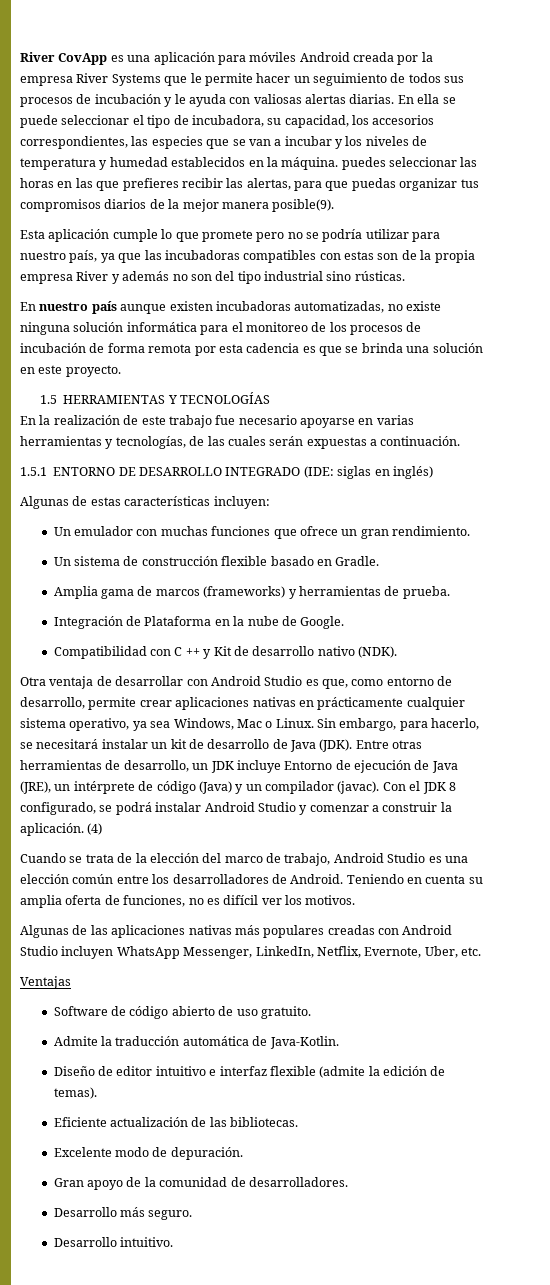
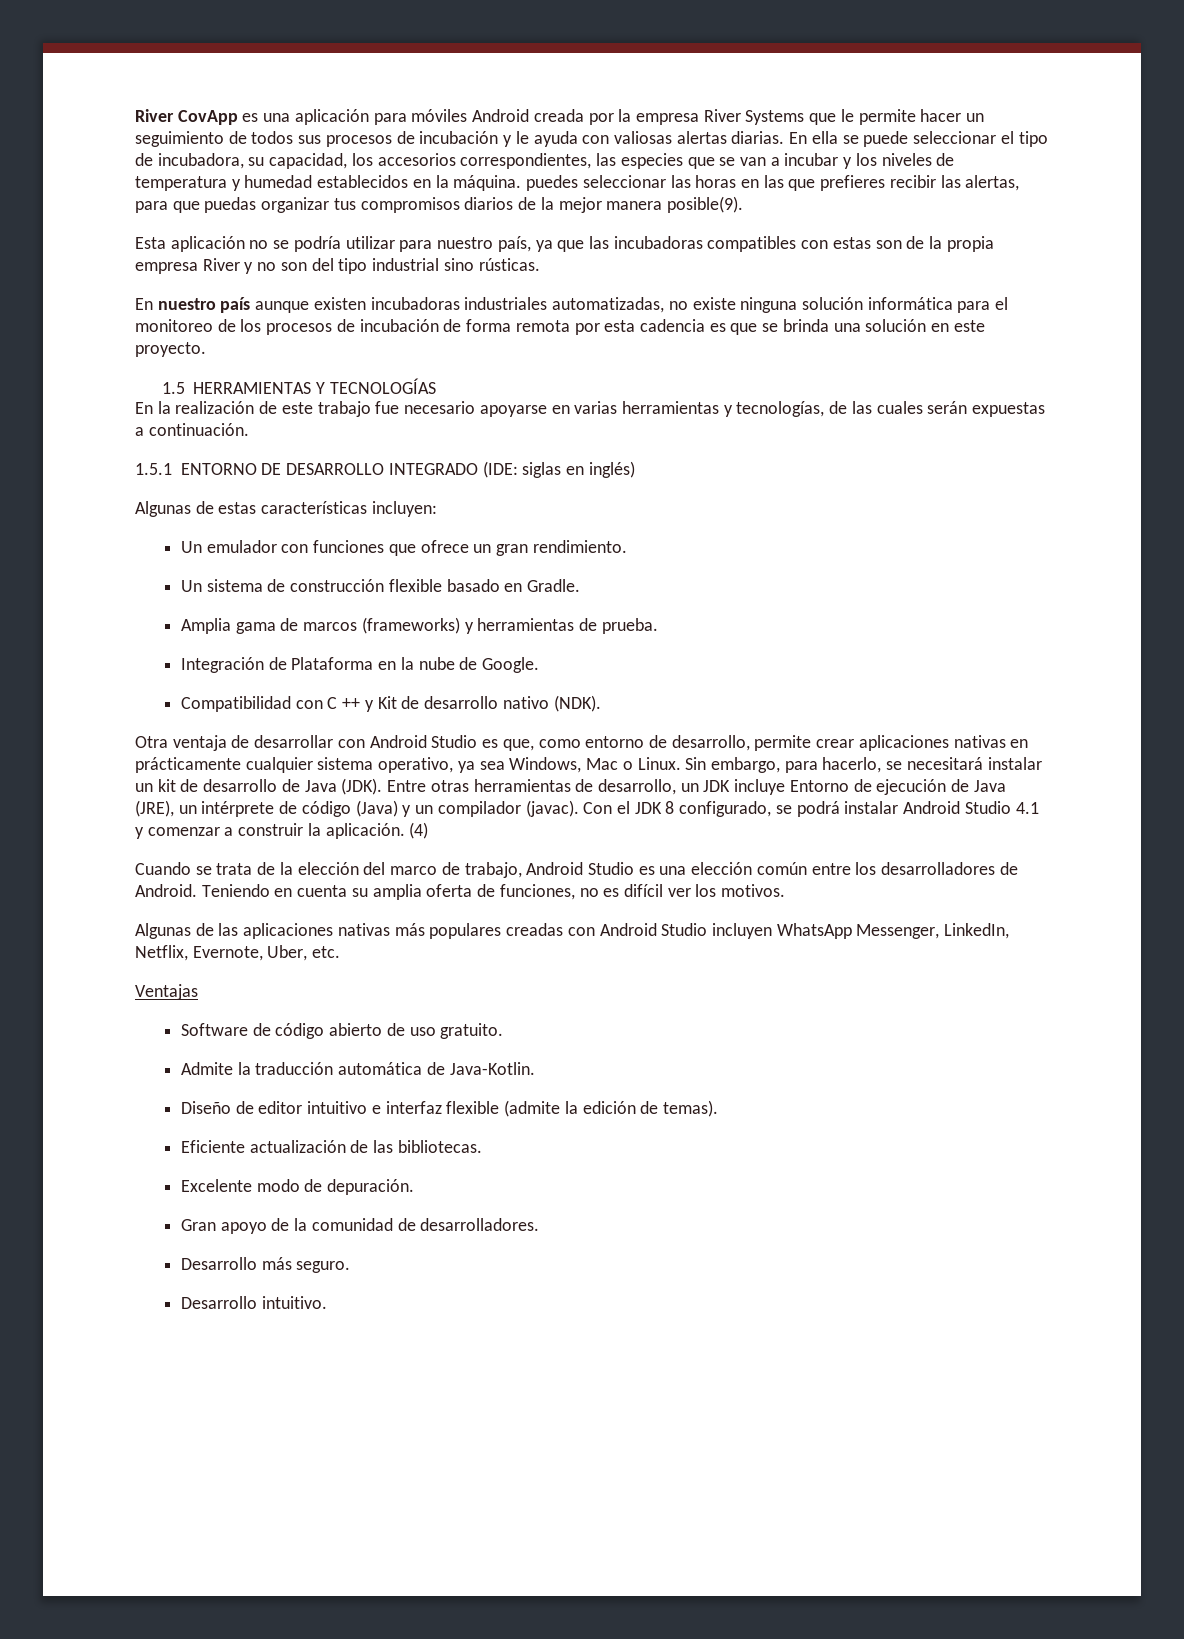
- Esta aplicación cumple lo que promete pero no se podría utilizar para nuestro país, ya que las incubadoras compatibles con estas son de la propia empresa River y además no son del tipo industrial sino rústicas.
+ Esta aplicación no se podría utilizar para nuestro país, ya que las incubadoras compatibles con estas son de la propia empresa River y no son del tipo industrial sino rústicas.
- En nuestro país aunque existen incubadoras automatizadas, no existe ninguna solución informática para el monitoreo de los procesos de incubación de forma remota por esta cadencia es que se brinda una solución en este proyecto.
+ En nuestro país aunque existen incubadoras industriales automatizadas, no existe ninguna solución informática para el monitoreo de los procesos de incubación de forma remota por esta cadencia es que se brinda una solución en este proyecto.
- Un emulador con muchas funciones que ofrece un gran rendimiento.
+ Un emulador con funciones que ofrece un gran rendimiento.
- Con el JDK 8 configurado, se podrá instalar Android Studio y comenzar a construir la aplicación.
+ Con el JDK 8 configurado, se podrá instalar Android Studio 4.1 y comenzar a construir la aplicación.

